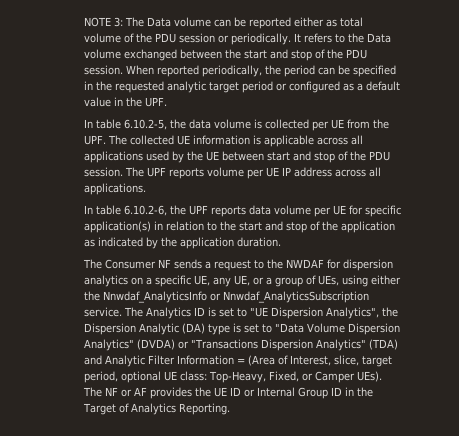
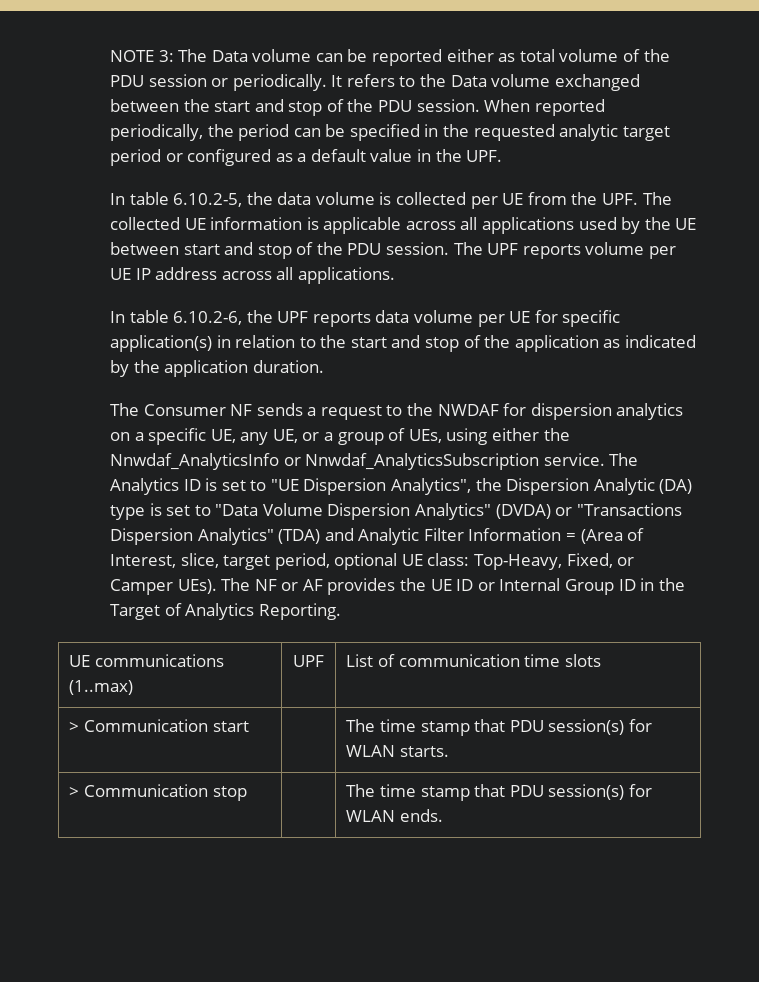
+ UE communications (1..max) | UPF | List of communication time slots
+ > Communication start | | The time stamp that PDU session(s) for WLAN starts.
+ > Communication stop | | The time stamp that PDU session(s) for WLAN ends.

